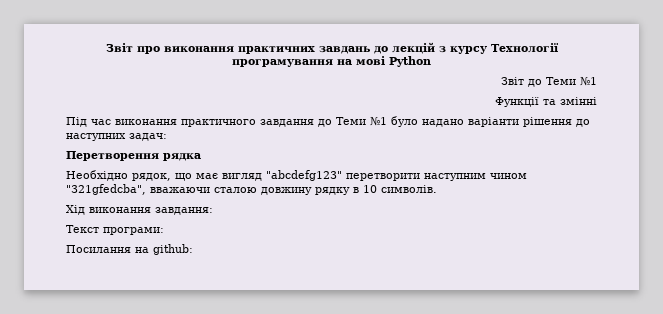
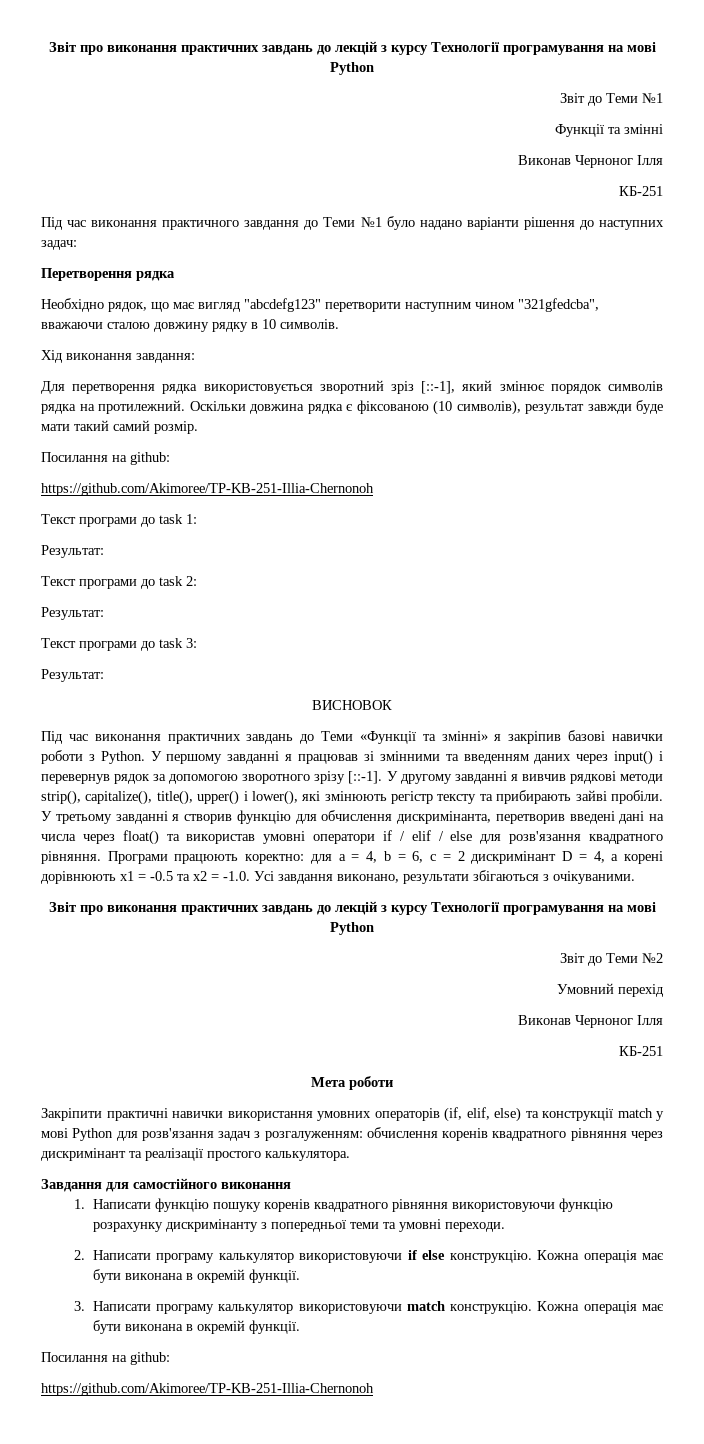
  Функції та змінні
+ Виконав Черноног Iлля
+ КБ-251
- Текст програми:
+ Для перетворення рядка використовується зворотний зріз [::-1], який змінює порядок символів рядка на протилежний. Оскільки довжина рядка є фіксованою (10 символів), результат завжди буде мати такий самий розмір.
  Посилання на github:
+ https://github.com/Akimoree/TP-KB-251-Illia-Chernonoh
+ Текст програми до task 1:
+ Pезультат:
+ Текст програми до task 2:
+ Результат:
+ Текст програми до task 3:
+ Результат:
+ ВИСНОВОК
+ Під час виконання практичних завдань до Теми «Функції та змінні» я закріпив базові навички роботи з Python. У першому завданні я працював зі змінними та введенням даних через input() і перевернув рядок за допомогою зворотного зрізу [::-1]. У другому завданні я вивчив рядкові методи strip(), capitalize(), title(), upper() і lower(), які змінюють регістр тексту та прибирають зайві пробіли. У третьому завданні я створив функцію для обчислення дискримінанта, перетворив введені дані на числа через float() та використав умовні оператори if / elif / else для розв'язання квадратного рівняння. Програми працюють коректно: для a = 4, b = 6, c = 2 дискримінант D = 4, а корені дорівнюють x1 = -0.5 та x2 = -1.0. Усі завдання виконано, результати збігаються з очікуваними.
+ Звіт про виконання практичних завдань до лекцій з курсу Технології програмування на мові Python
+ Звіт до Теми №2
+ Умовний перехід
+ Виконав Черноног Iлля
+ КБ-251
+ Мета роботи
+ Закріпити практичні навички використання умовних операторів (if, elif, else) та конструкції match у мові Python для розв'язання задач з розгалуженням: обчислення коренів квадратного рівняння через дискримінант та реалізації простого калькулятора.
+ Завдання для самостійного виконання
+ 1. Написати функцію пошуку коренів квадратного рівняння використовуючи функцію розрахунку дискримінанту з попередньої теми та умовні переходи.
+ 2. Написати програму калькулятор використовуючи if else конструкцію. Кожна операція має бути виконана в окремій функції.
+ 3. Написати програму калькулятор використовуючи match конструкцію. Кожна операція має бути виконана в окремій функції.
+ Посилання на github:
+ https://github.com/Akimoree/TP-KB-251-Illia-Chernonoh

